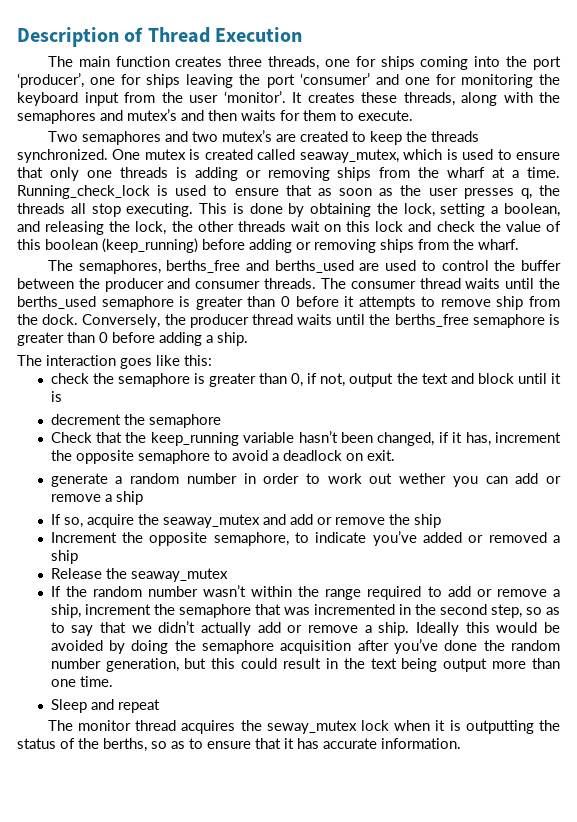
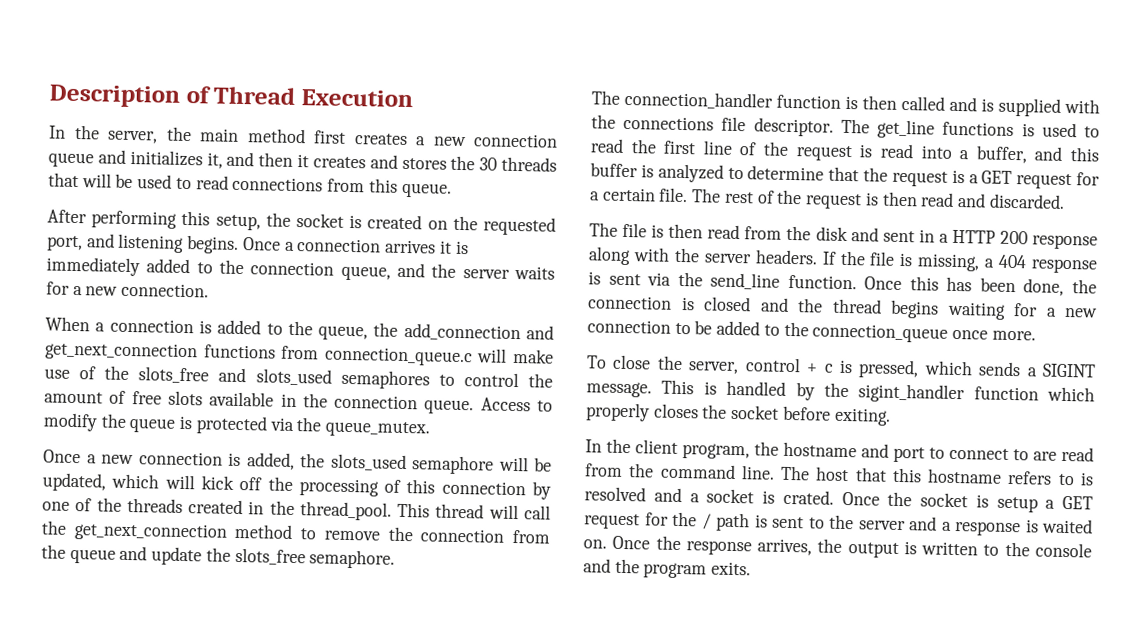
- The main function creates three threads, one for ships coming into the port ‘producer’, one for ships leaving the port ‘consumer’ and one for monitoring the keyboard input from the user ‘monitor’. It creates these threads, along with the semaphores and mutex’s and then waits for them to execute.
- Two semaphores and two mutex’s are created to keep the threads synchronized. One mutex is created called seaway_mutex, which is used to ensure that only one threads is adding or removing ships from the wharf at a time. Running_check_lock is used to ensure that as soon as the user presses q, the threads all stop executing. This is done by obtaining the lock, setting a boolean, and releasing the lock, the other threads wait on this lock and check the value of this boolean (keep_running) before adding or removing ships from the wharf.
- The semaphores, berths_free and berths_used are used to control the buffer between the producer and consumer threads. The consumer thread waits until the berths_used semaphore is greater than 0 before it attempts to remove ship from the dock. Conversely, the producer thread waits until the berths_free semaphore is greater than 0 before adding a ship.
- The interaction goes like this:
- check the semaphore is greater than 0, if not, output the text and block until it is
- decrement the semaphore
- Check that the keep_running variable hasn’t been changed, if it has, increment the opposite semaphore to avoid a deadlock on exit.
- generate a random number in order to work out wether you can add or remove a ship
- If so, acquire the seaway_mutex and add or remove the ship
- Increment the opposite semaphore, to indicate you’ve added or removed a ship
- Release the seaway_mutex
- If the random number wasn’t within the range required to add or remove a ship, increment the semaphore that was incremented in the second step, so as to say that we didn’t actually add or remove a ship. Ideally this would be avoided by doing the semaphore acquisition after you’ve done the random number generation, but this could result in the text being output more than one time.
- Sleep and repeat
- The monitor thread acquires the seway_mutex lock when it is outputting the status of the berths, so as to ensure that it has accurate information.
+ In the server, the main method first creates a new connection queue and initializes it, and then it creates and stores the 30 threads that will be used to read connections from this queue.
+ After performing this setup, the socket is created on the requested port, and listening begins. Once a connection arrives it is immediately added to the connection queue, and the server waits for a new connection.
+ When a connection is added to the queue, the add_connection and get_next_connection functions from connection_queue.c will make use of the slots_free and slots_used semaphores to control the amount of free slots available in the connection queue. Access to modify the queue is protected via the queue_mutex.
+ Once a new connection is added, the slots_used semaphore will be updated, which will kick off the processing of this connection by one of the threads created in the thread_pool. This thread will call the get_next_connection method to remove the connection from the queue and update the slots_free semaphore.
+ The connection_handler function is then called and is supplied with the connections file descriptor. The get_line functions is used to read the first line of the request is read into a buffer, and this buffer is analyzed to determine that the request is a GET request for a certain file. The rest of the request is then read and discarded.
+ The file is then read from the disk and sent in a HTTP 200 response along with the server headers. If the file is missing, a 404 response is sent via the send_line function. Once this has been done, the connection is closed and the thread begins waiting for a new connection to be added to the connection_queue once more.
+ To close the server, control + c is pressed, which sends a SIGINT message. This is handled by the sigint_handler function which properly closes the socket before exiting.
+ In the client program, the hostname and port to connect to are read from the command line. The host that this hostname refers to is resolved and a socket is crated. Once the socket is setup a GET request for the / path is sent to the server and a response is waited on. Once the response arrives, the output is written to the console and the program exits.

